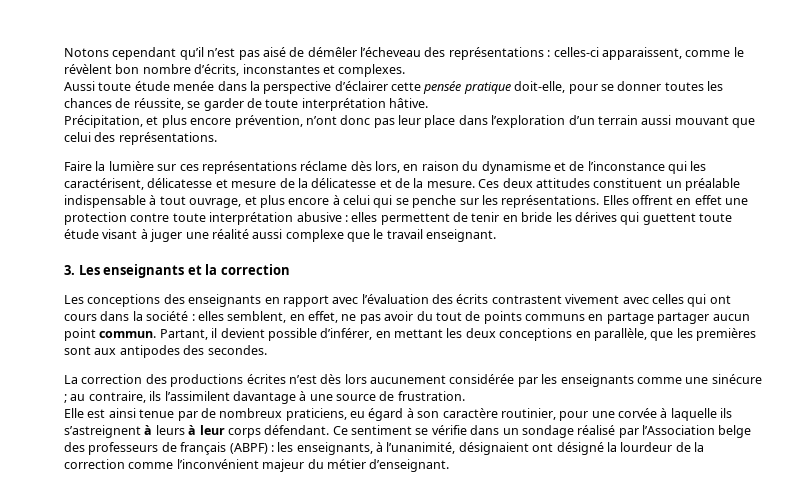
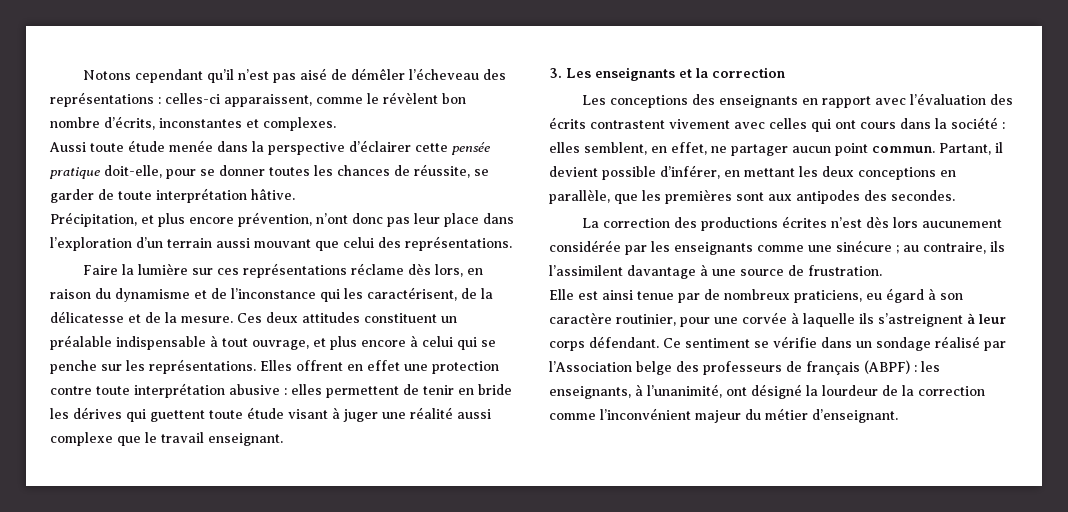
- Faire la lumière sur ces représentations réclame dès lors, en raison du dynamisme et de l’inconstance qui les caractérisent, délicatesse et mesure de la délicatesse et de la mesure.
+ Faire la lumière sur ces représentations réclame dès lors, en raison du dynamisme et de l’inconstance qui les caractérisent, de la délicatesse et de la mesure.
- Les conceptions des enseignants en rapport avec l’évaluation des écrits contrastent vivement avec celles qui ont cours dans la société : elles semblent, en effet, ne pas avoir du tout de points communs en partage partager aucun point commun.
+ Les conceptions des enseignants en rapport avec l’évaluation des écrits contrastent vivement avec celles qui ont cours dans la société : elles semblent, en effet, ne partager aucun point commun.
- Elle est ainsi tenue par de nombreux praticiens, eu égard à son caractère routinier, pour une corvée à laquelle ils s’astreignent à leurs à leur corps défendant.
+ Elle est ainsi tenue par de nombreux praticiens, eu égard à son caractère routinier, pour une corvée à laquelle ils s’astreignent à leur corps défendant.
- Ce sentiment se vérifie dans un sondage réalisé par l’Association belge des professeurs de français (ABPF) : les enseignants, à l’unanimité, désignaient ont désigné la lourdeur de la correction comme l’inconvénient majeur du métier d’enseignant.
+ Ce sentiment se vérifie dans un sondage réalisé par l’Association belge des professeurs de français (ABPF) : les enseignants, à l’unanimité, ont désigné la lourdeur de la correction comme l’inconvénient majeur du métier d’enseignant.

